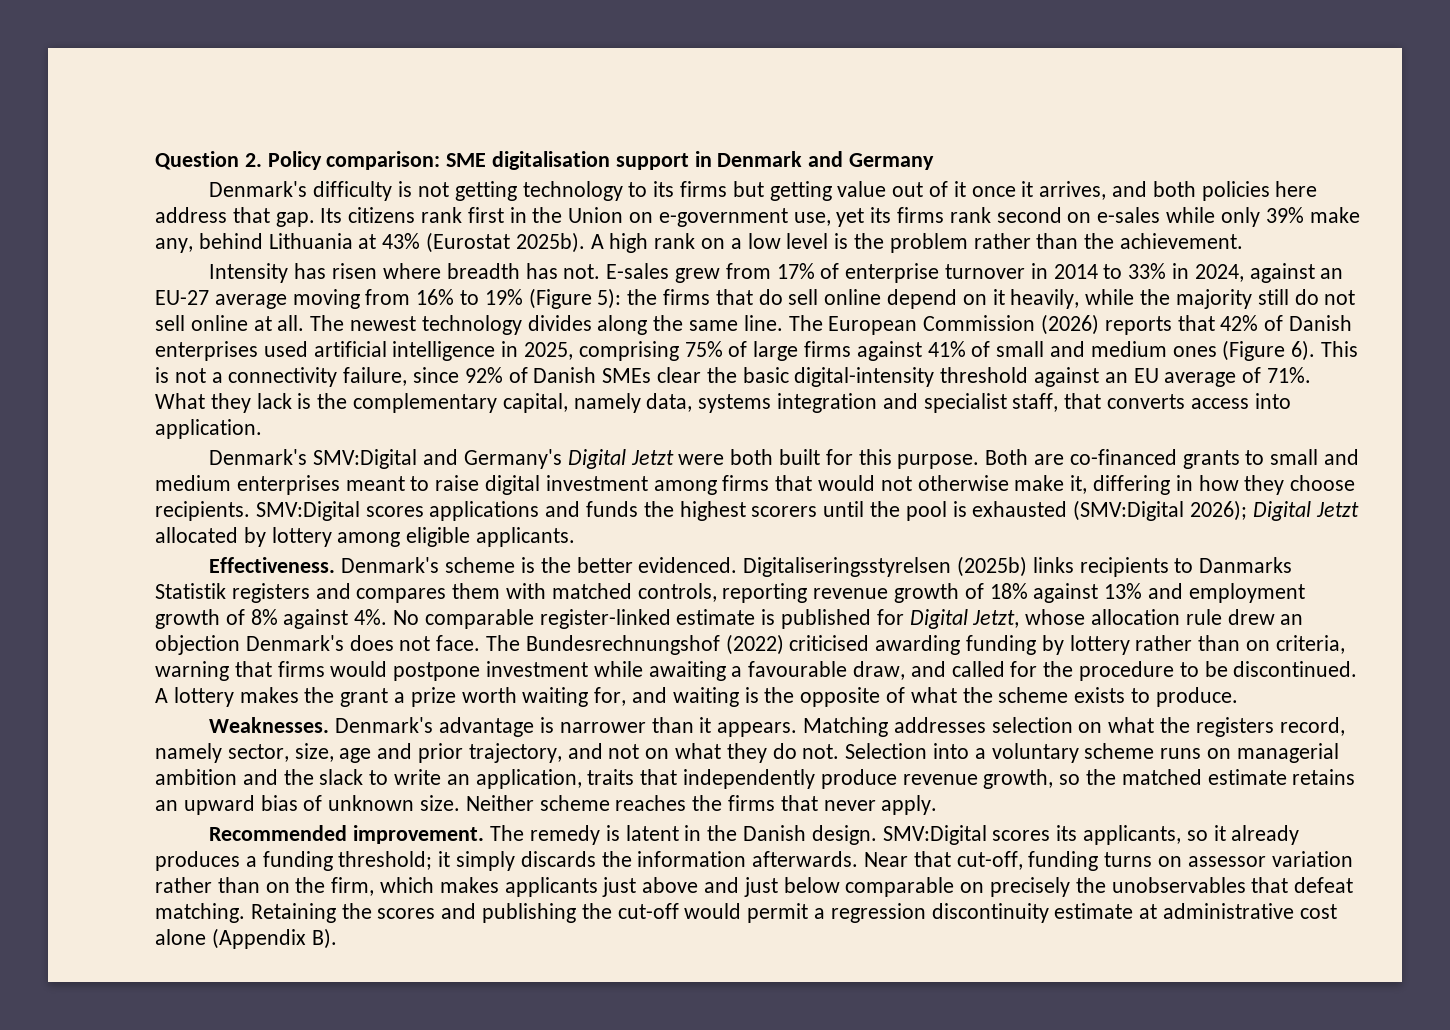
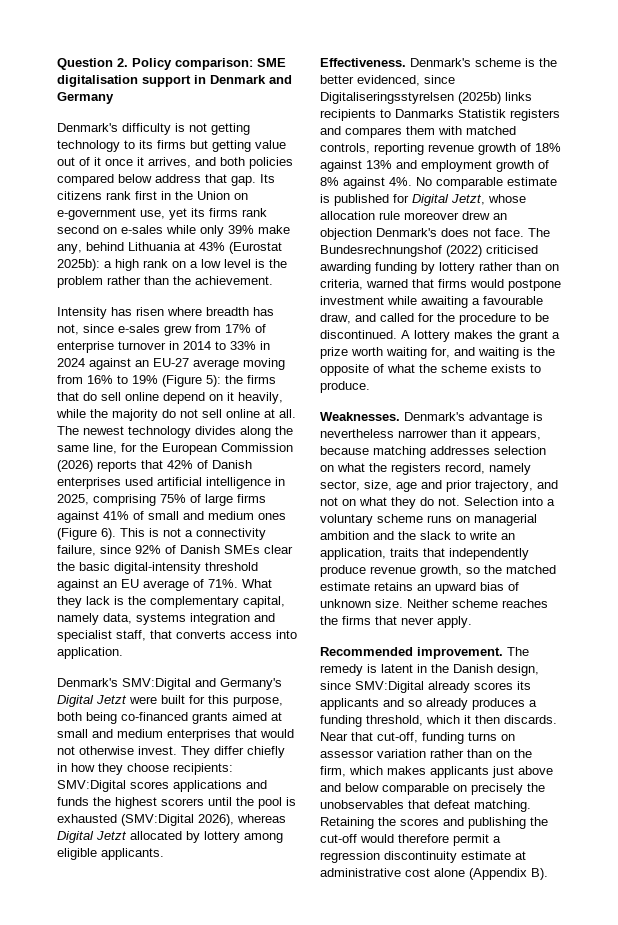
- Denmark's difficulty is not getting technology to its firms but getting value out of it once it arrives, and both policies here address that gap.
+ Denmark's difficulty is not getting technology to its firms but getting value out of it once it arrives, and both policies compared below address that gap.
- Its citizens rank first in the Union on e-government use, yet its firms rank second on e-sales while only 39% make any, behind Lithuania at 43% (Eurostat 2025b). A high rank on a low level is the problem rather than the achievement.
+ Its citizens rank first in the Union on e-government use, yet its firms rank second on e-sales while only 39% make any, behind Lithuania at 43% (Eurostat 2025b): a high rank on a low level is the problem rather than the achievement.
- Intensity has risen where breadth has not. E-sales grew from 17% of enterprise turnover in 2014 to 33% in 2024, against an EU-27 average moving from 16% to 19% (Figure 5): the firms that do sell online depend on it heavily, while the majority still do not sell online at all.
+ Intensity has risen where breadth has not, since e-sales grew from 17% of enterprise turnover in 2014 to 33% in 2024 against an EU-27 average moving from 16% to 19% (Figure 5): the firms that do sell online depend on it heavily, while the majority do not sell online at all.
- The newest technology divides along the same line. The European Commission (2026) reports that 42% of Danish enterprises used artificial intelligence in 2025, comprising 75% of large firms against 41% of small and medium ones (Figure 6).
+ The newest technology divides along the same line, for the European Commission (2026) reports that 42% of Danish enterprises used artificial intelligence in 2025, comprising 75% of large firms against 41% of small and medium ones (Figure 6).
- Denmark's SMV:Digital and Germany's Digital Jetzt were both built for this purpose. Both are co-financed grants to small and medium enterprises meant to raise digital investment among firms that would not otherwise make it, differing in how they choose recipients. SMV:Digital scores applications and funds the highest scorers until the pool is exhausted (SMV:Digital 2026); Digital Jetzt allocated by lottery among eligible applicants.
+ Denmark's SMV:Digital and Germany's Digital Jetzt were built for this purpose, both being co-financed grants aimed at small and medium enterprises that would not otherwise invest. They differ chiefly in how they choose recipients: SMV:Digital scores applications and funds the highest scorers until the pool is exhausted (SMV:Digital 2026), whereas Digital Jetzt allocated by lottery among eligible applicants.
- Denmark's scheme is the better evidenced. Digitaliseringsstyrelsen (2025b) links recipients to Danmarks Statistik registers and compares them with matched controls, reporting revenue growth of 18% against 13% and employment growth of 8% against 4%.
+ Denmark's scheme is the better evidenced, since Digitaliseringsstyrelsen (2025b) links recipients to Danmarks Statistik registers and compares them with matched controls, reporting revenue growth of 18% against 13% and employment growth of 8% against 4%.
- No comparable register-linked estimate is published for Digital Jetzt, whose allocation rule drew an objection Denmark's does not face.
+ No comparable estimate is published for Digital Jetzt, whose allocation rule moreover drew an objection Denmark's does not face.
- The Bundesrechnungshof (2022) criticised awarding funding by lottery rather than on criteria, warning that firms would postpone investment while awaiting a favourable draw, and called for the procedure to be discontinued.
+ The Bundesrechnungshof (2022) criticised awarding funding by lottery rather than on criteria, warned that firms would postpone investment while awaiting a favourable draw, and called for the procedure to be discontinued.
- Denmark's advantage is narrower than it appears. Matching addresses selection on what the registers record, namely sector, size, age and prior trajectory, and not on what they do not.
+ Denmark's advantage is nevertheless narrower than it appears, because matching addresses selection on what the registers record, namely sector, size, age and prior trajectory, and not on what they do not.
- The remedy is latent in the Danish design. SMV:Digital scores its applicants, so it already produces a funding threshold; it simply discards the information afterwards.
+ The remedy is latent in the Danish design, since SMV:Digital already scores its applicants and so already produces a funding threshold, which it then discards.
- Near that cut-off, funding turns on assessor variation rather than on the firm, which makes applicants just above and just below comparable on precisely the unobservables that defeat matching.
+ Near that cut-off, funding turns on assessor variation rather than on the firm, which makes applicants just above and below comparable on precisely the unobservables that defeat matching.
- Retaining the scores and publishing the cut-off would permit a regression discontinuity estimate at administrative cost alone (Appendix B).
+ Retaining the scores and publishing the cut-off would therefore permit a regression discontinuity estimate at administrative cost alone (Appendix B).

